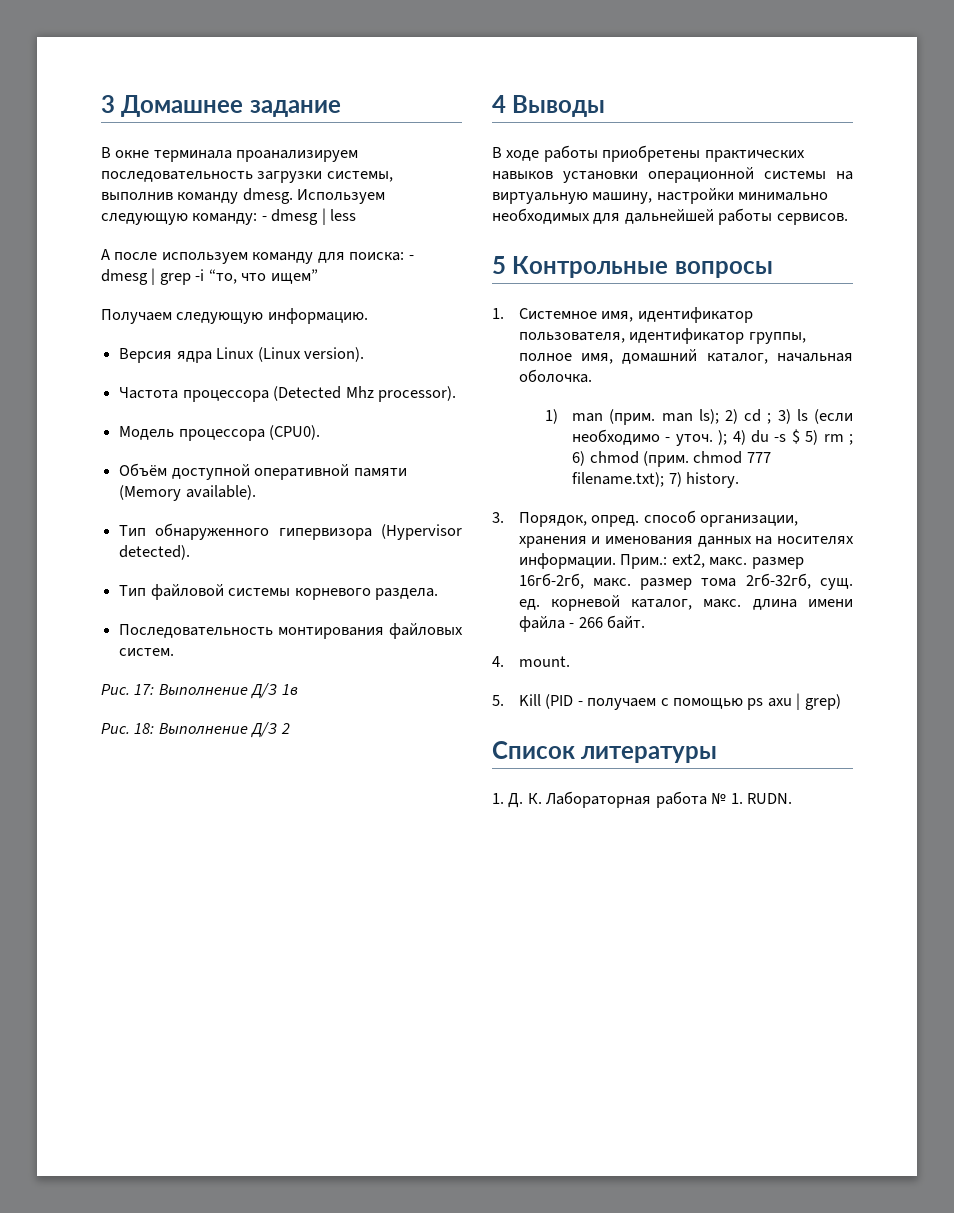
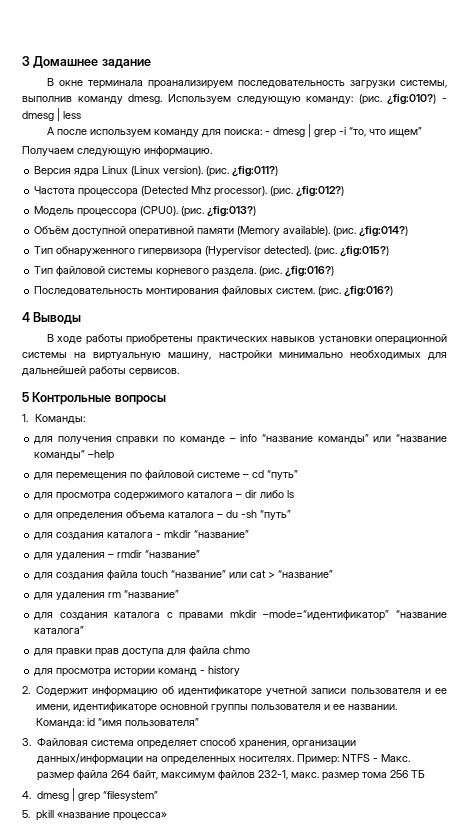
- Используем следующую команду: - dmesg | less
+ Используем следующую команду: (рис. ¿fig:010?) - dmesg | less
+ (рис. ¿fig:011?)
+ (рис. ¿fig:012?)
+ (рис. ¿fig:013?)
+ (рис. ¿fig:014?)
+ (рис. ¿fig:015?)
- Тип файловой системы корневого раздела.
+ Тип файловой системы корневого раздела. (рис. ¿fig:016?)
- Последовательность монтирования файловых систем.
- Рис. 17: Выполнение Д/З 1в
- Рис. 18: Выполнение Д/З 2
+ Последовательность монтирования файловых систем. (рис. ¿fig:016?)
- 1. Системное имя, идентификатор пользователя, идентификатор группы, полное имя, домашний каталог, начальная оболочка.
- 1) man (прим. man ls); 2) cd ; 3) ls (если необходимо - уточ. ); 4) du -s $ 5) rm ; 6) chmod (прим. chmod 777 filename.txt); 7) history.
- 3. Порядок, опред. способ организации, хранения и именования данных на носителях информации. Прим.: ext2, макс. размер 16гб-2гб, макс. размер тома 2гб-32гб, сущ. ед. корневой каталог, макс. длина имени файла - 266 байт.
- 4. mount.
- 5. Kill (PID - получаем с помощью ps axu | grep)
- Список литературы
- 1. Д. К. Лабораторная работа № 1. RUDN.
+ 1. Команды:
+ для получения справки по команде – info “название команды” или “название команды” –help
+ для перемещения по файловой системе – cd “путь”
+ для просмотра содержимого каталога – dir либо ls
+ для определения объема каталога – du -sh “путь”
+ для создания каталога - mkdir “название”
+ для удаления – rmdir “название”
+ для создания файла touch “название” или cat > “название”
+ для удаления rm “название”
+ для создания каталога с правами mkdir –mode=“идентификатор” “название каталога”
+ для правки прав доступа для файла chmo
+ для просмотра истории команд - history
+ 2. Содержит информацию об идентификаторе учетной записи пользователя и ее имени, идентификаторе основной группы пользователя и ее названии. Команда: id “имя пользователя”
+ 3. Файловая система определяет способ хранения, организации данных/информации на определенных носителях. Пример: NTFS - Макс. размер файла 264 байт, максимум файлов 232-1, макс. размер тома 256 ТБ
+ 4. dmesg | grep “filesystem”
+ 5. pkill «название процесса»

